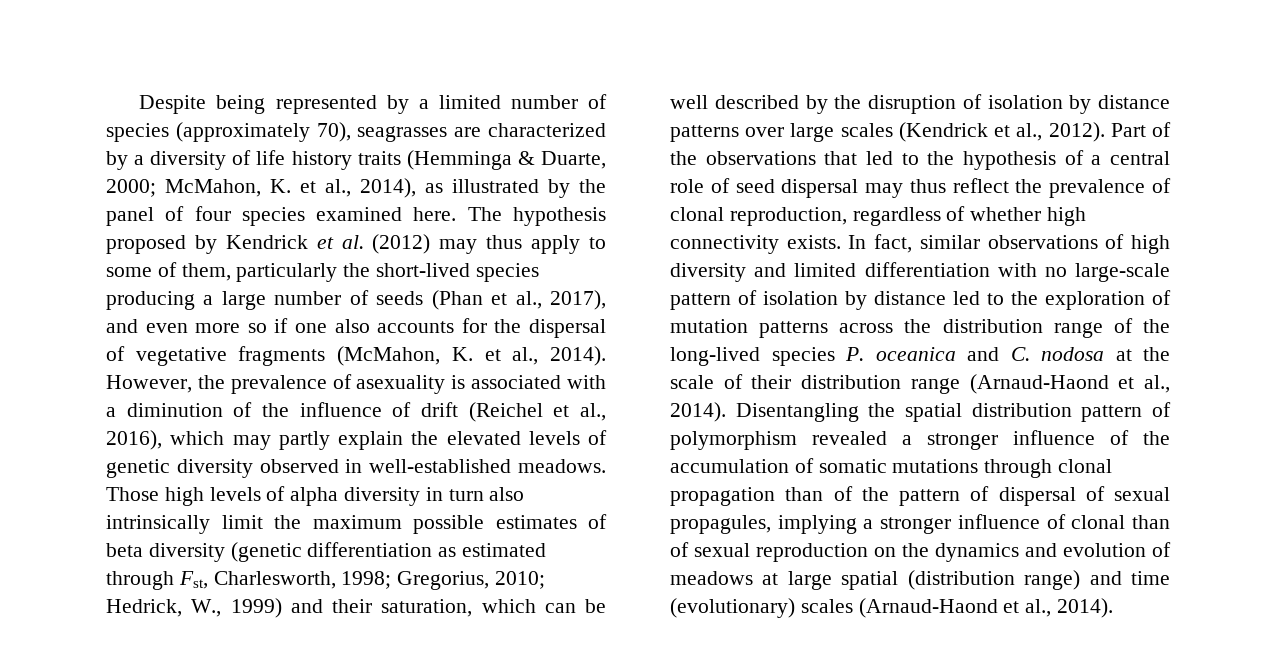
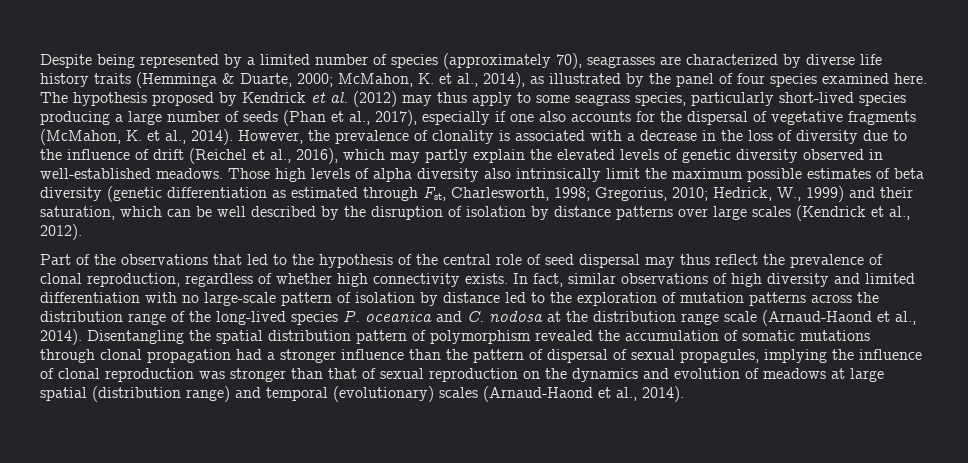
- Despite being represented by a limited number of species (approximately 70), seagrasses are characterized by a diversity of life history traits (Hemminga & Duarte, 2000; McMahon, K. et al., 2014), as illustrated by the panel of four species examined here.
+ Despite being represented by a limited number of species (approximately 70), seagrasses are characterized by diverse life history traits (Hemminga & Duarte, 2000; McMahon, K. et al., 2014), as illustrated by the panel of four species examined here.
- The hypothesis proposed by Kendrick et al. (2012) may thus apply to some of them, particularly the short-lived species producing a large number of seeds (Phan et al., 2017), and even more so if one also accounts for the dispersal of vegetative fragments (McMahon, K. et al., 2014).
+ The hypothesis proposed by Kendrick et al. (2012) may thus apply to some seagrass species, particularly short-lived species producing a large number of seeds (Phan et al., 2017), especially if one also accounts for the dispersal of vegetative fragments (McMahon, K. et al., 2014).
- However, the prevalence of asexuality is associated with a diminution of the influence of drift (Reichel et al., 2016), which may partly explain the elevated levels of genetic diversity observed in well-established meadows.
+ However, the prevalence of clonality is associated with a decrease in the loss of diversity due to the influence of drift (Reichel et al., 2016), which may partly explain the elevated levels of genetic diversity observed in well-established meadows.
- Those high levels of alpha diversity in turn also intrinsically limit the maximum possible estimates of beta diversity (genetic differentiation as estimated through Fst, Charlesworth, 1998;
+ Those high levels of alpha diversity also intrinsically limit the maximum possible estimates of beta diversity (genetic differentiation as estimated through Fst, Charlesworth, 1998;
- Hedrick, W., 1999) and their saturation, which can be well described by the disruption of isolation by distance patterns over large scales (Kendrick et al., 2012). Part of the observations that led to the hypothesis of a central role of seed dispersal may thus reflect the prevalence of clonal reproduction, regardless of whether high connectivity exists.
+ Hedrick, W., 1999) and their saturation, which can be well described by the disruption of isolation by distance patterns over large scales (Kendrick et al., 2012).
+ Part of the observations that led to the hypothesis of the central role of seed dispersal may thus reflect the prevalence of clonal reproduction, regardless of whether high connectivity exists.
- In fact, similar observations of high diversity and limited differentiation with no large-scale pattern of isolation by distance led to the exploration of mutation patterns across the distribution range of the long-lived species P. oceanica and C. nodosa at the scale of their distribution range (Arnaud-Haond et al., 2014).
+ In fact, similar observations of high diversity and limited differentiation with no large-scale pattern of isolation by distance led to the exploration of mutation patterns across the distribution range of the long-lived species P. oceanica and C. nodosa at the distribution range scale (Arnaud-Haond et al., 2014).
- Disentangling the spatial distribution pattern of polymorphism revealed a stronger influence of the accumulation of somatic mutations through clonal propagation than of the pattern of dispersal of sexual propagules, implying a stronger influence of clonal than of sexual reproduction on the dynamics and evolution of meadows at large spatial (distribution range) and time (evolutionary) scales (Arnaud-Haond et al., 2014).
+ Disentangling the spatial distribution pattern of polymorphism revealed the accumulation of somatic mutations through clonal propagation had a stronger influence than the pattern of dispersal of sexual propagules, implying the influence of clonal reproduction was stronger than that of sexual reproduction on the dynamics and evolution of meadows at large spatial (distribution range) and temporal (evolutionary) scales (Arnaud-Haond et al., 2014).

